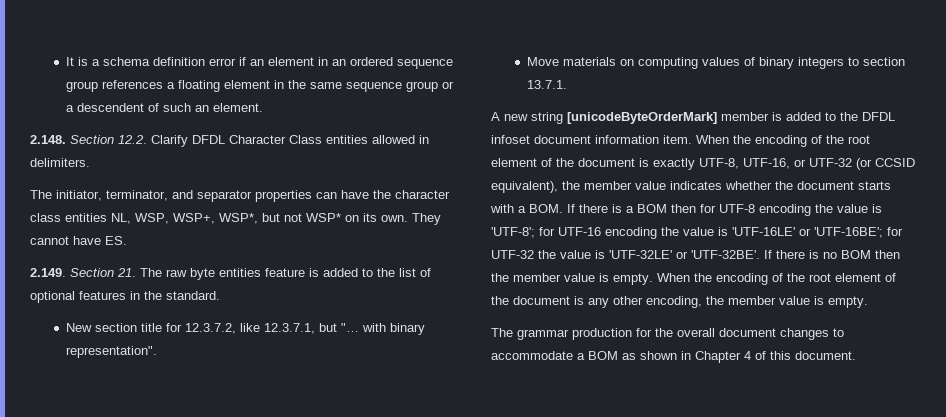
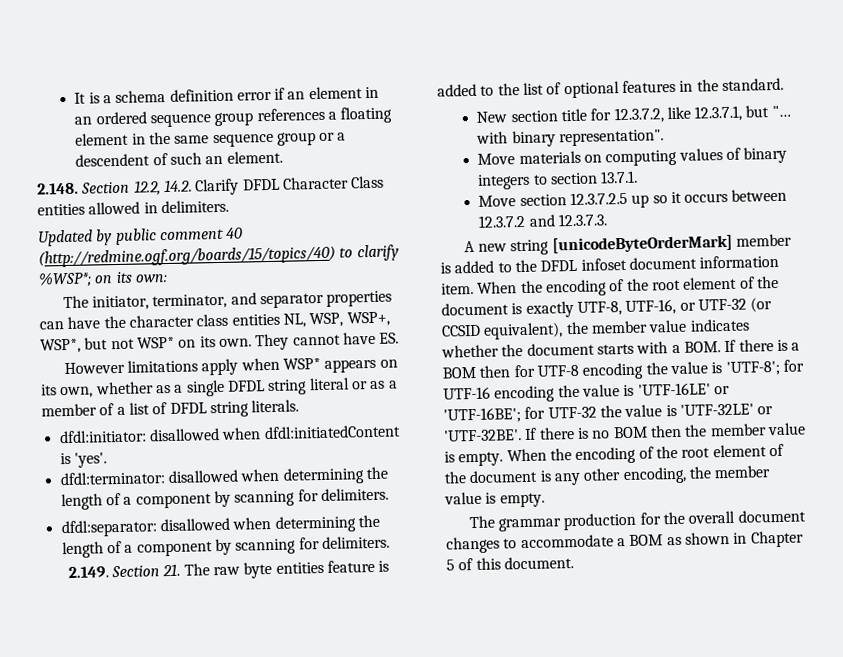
- 2.148. Section 12.2. Clarify DFDL Character Class entities allowed in delimiters.
+ 2.148. Section 12.2, 14.2. Clarify DFDL Character Class entities allowed in delimiters.
+ Updated by public comment 40 (http://redmine.ogf.org/boards/15/topics/40) to clarify %WSP*; on its own:
+ However limitations apply when WSP* appears on its own, whether as a single DFDL string literal or as a member of a list of DFDL string literals.
+ dfdl:initiator: disallowed when dfdl:initiatedContent is 'yes'.
+ dfdl:terminator: disallowed when determining the length of a component by scanning for delimiters.
+ dfdl:separator: disallowed when determining the length of a component by scanning for delimiters.
+ Move section 12.3.7.2.5 up so it occurs between 12.3.7.2 and 12.3.7.3.
- The grammar production for the overall document changes to accommodate a BOM as shown in Chapter 4 of this document.
+ The grammar production for the overall document changes to accommodate a BOM as shown in Chapter 5 of this document.

